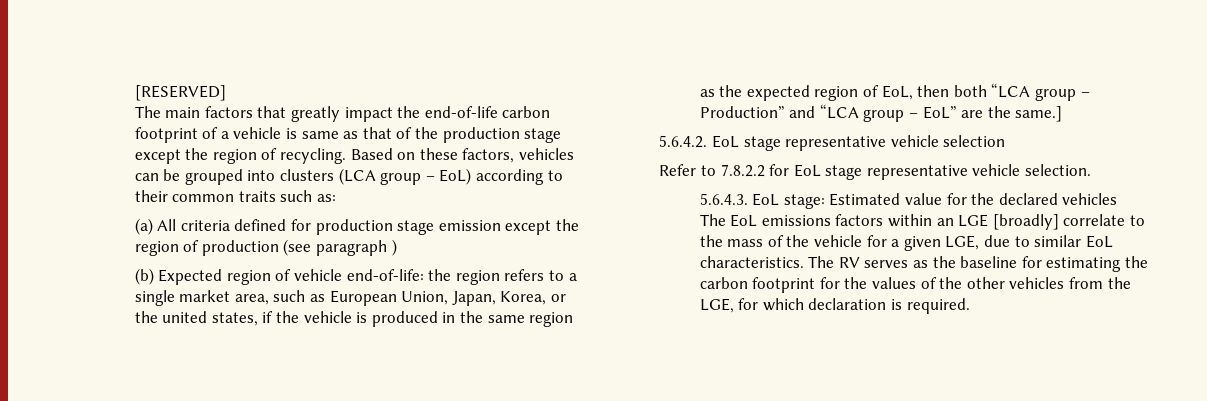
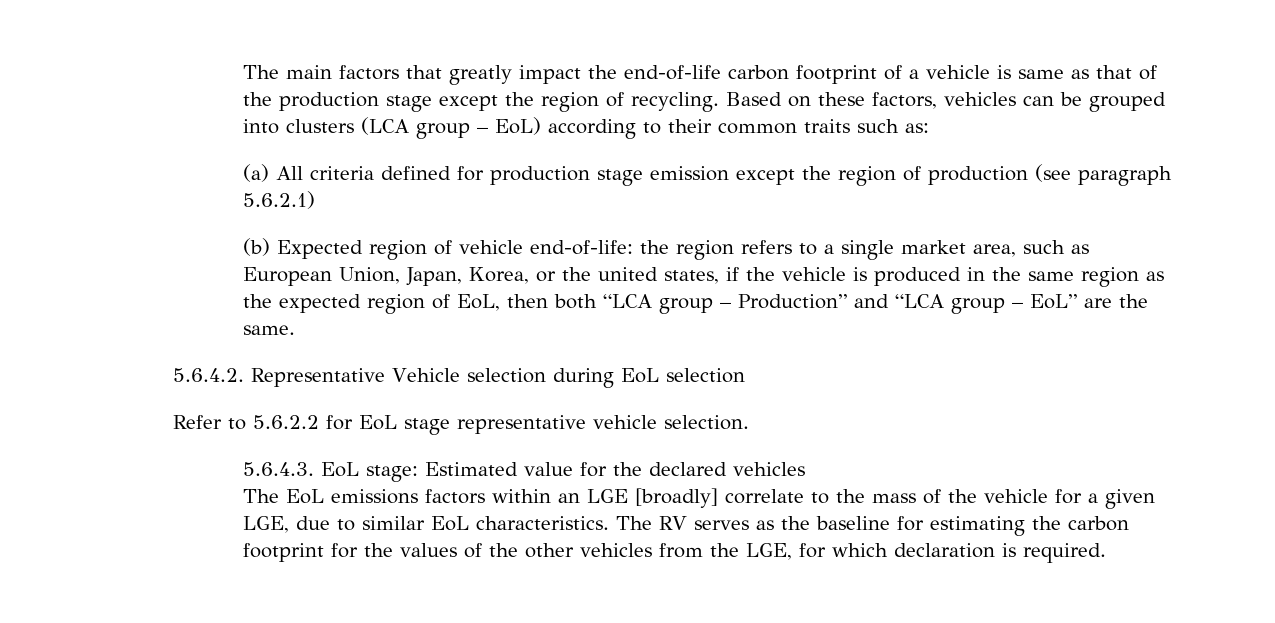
- [RESERVED]
- (a) All criteria defined for production stage emission except the region of production (see paragraph )
+ (a) All criteria defined for production stage emission except the region of production (see paragraph 5.6.2.1)
- (b) Expected region of vehicle end-of-life: the region refers to a single market area, such as European Union, Japan, Korea, or the united states, if the vehicle is produced in the same region as the expected region of EoL, then both “LCA group – Production” and “LCA group – EoL” are the same.]
+ (b) Expected region of vehicle end-of-life: the region refers to a single market area, such as European Union, Japan, Korea, or the united states, if the vehicle is produced in the same region as the expected region of EoL, then both “LCA group – Production” and “LCA group – EoL” are the same.
- 5.6.4.2. EoL stage representative vehicle selection
+ 5.6.4.2. Representative Vehicle selection during EoL selection
- Refer to 7.8.2.2 for EoL stage representative vehicle selection.
+ Refer to 5.6.2.2 for EoL stage representative vehicle selection.

